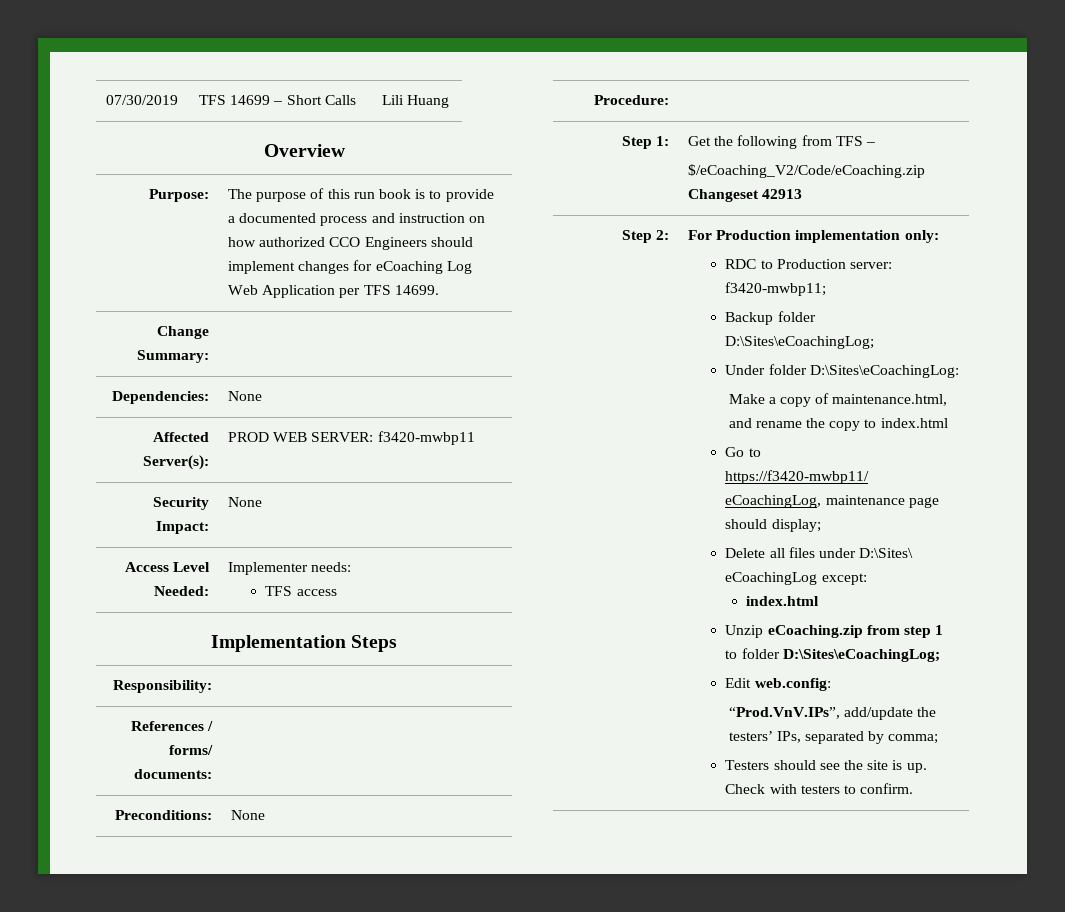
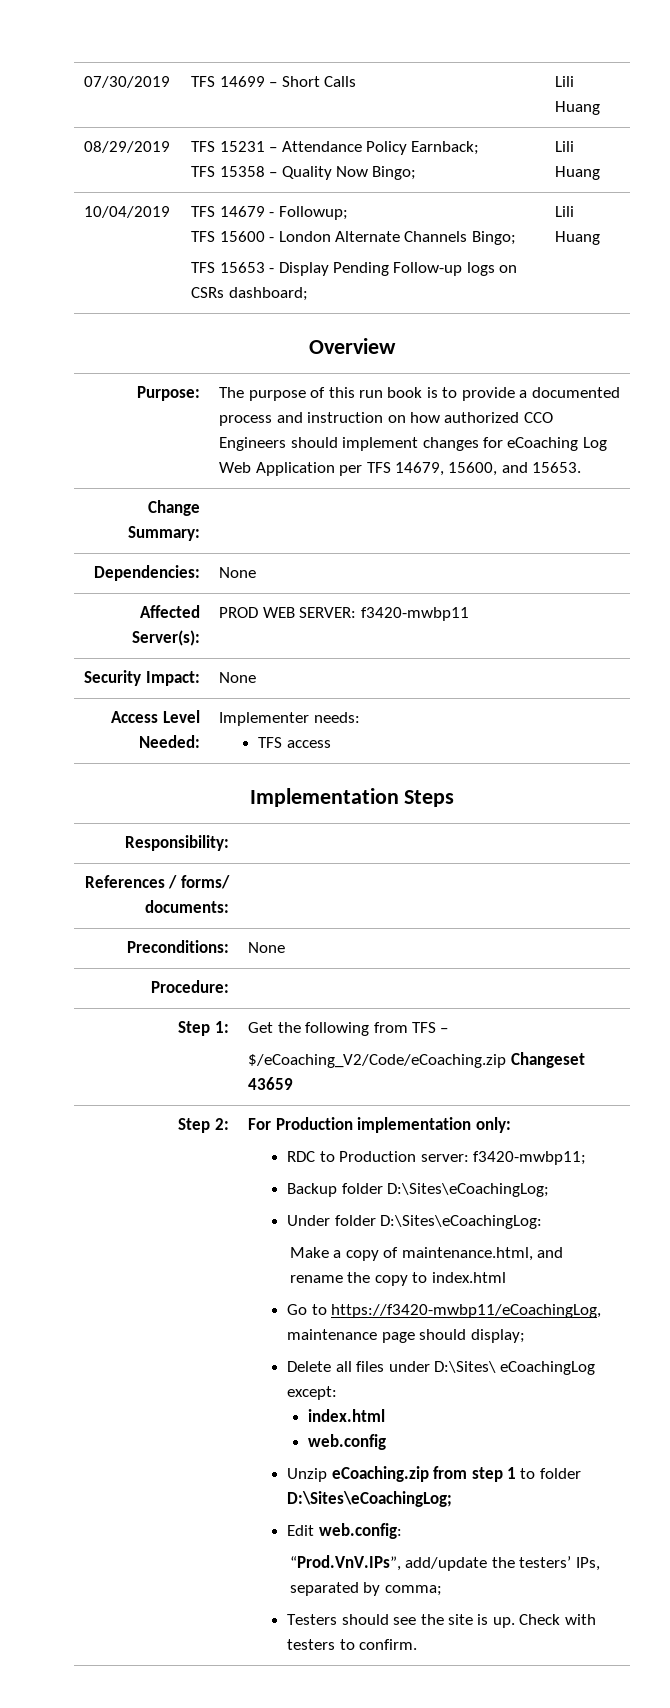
+ 08/29/2019 | TFS 15231 – Attendance Policy Earnback;
+ TFS 15358 – Quality Now Bingo; | Lili Huang
+ 10/04/2019 | TFS 14679 - Followup;
+ TFS 15600 - London Alternate Channels Bingo;
+ TFS 15653 - Display Pending Follow-up logs on CSRs dashboard; | Lili Huang
- Purpose: | The purpose of this run book is to provide a documented process and instruction on how authorized CCO Engineers should implement changes for eCoaching Log Web Application per TFS 14699.
+ Purpose: | The purpose of this run book is to provide a documented process and instruction on how authorized CCO Engineers should implement changes for eCoaching Log Web Application per TFS 14679, 15600, and 15653.
  Step 1: | Get the following from TFS –
- $/eCoaching_V2/Code/eCoaching.zip Changeset 42913
+ $/eCoaching_V2/Code/eCoaching.zip Changeset 43659
+ web.config

